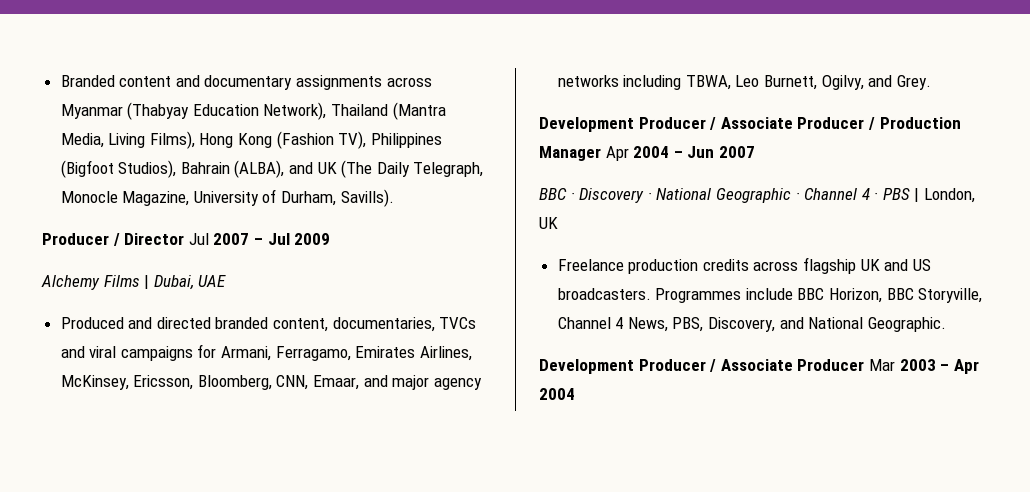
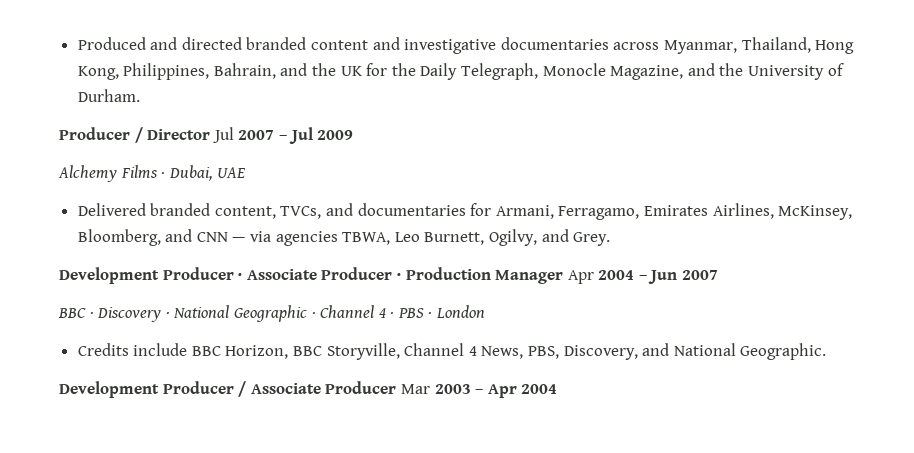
- Branded content and documentary assignments across Myanmar (Thabyay Education Network), Thailand (Mantra Media, Living Films), Hong Kong (Fashion TV), Philippines (Bigfoot Studios), Bahrain (ALBA), and UK (The Daily Telegraph, Monocle Magazine, University of Durham, Savills).
+ Produced and directed branded content and investigative documentaries across Myanmar, Thailand, Hong Kong, Philippines, Bahrain, and the UK for the Daily Telegraph, Monocle Magazine, and the University of Durham.
- Alchemy Films | Dubai, UAE
+ Alchemy Films · Dubai, UAE
- Produced and directed branded content, documentaries, TVCs and viral campaigns for Armani, Ferragamo, Emirates Airlines, McKinsey, Ericsson, Bloomberg, CNN, Emaar, and major agency networks including TBWA, Leo Burnett, Ogilvy, and Grey.
+ Delivered branded content, TVCs, and documentaries for Armani, Ferragamo, Emirates Airlines, McKinsey, Bloomberg, and CNN — via agencies TBWA, Leo Burnett, Ogilvy, and Grey.
- Development Producer / Associate Producer / Production Manager Apr 2004 – Jun 2007
+ Development Producer · Associate Producer · Production Manager Apr 2004 – Jun 2007
- BBC · Discovery · National Geographic · Channel 4 · PBS | London, UK
- Freelance production credits across flagship UK and US broadcasters. Programmes include BBC Horizon, BBC Storyville, Channel 4 News, PBS, Discovery, and National Geographic.
+ BBC · Discovery · National Geographic · Channel 4 · PBS · London
+ Credits include BBC Horizon, BBC Storyville, Channel 4 News, PBS, Discovery, and National Geographic.

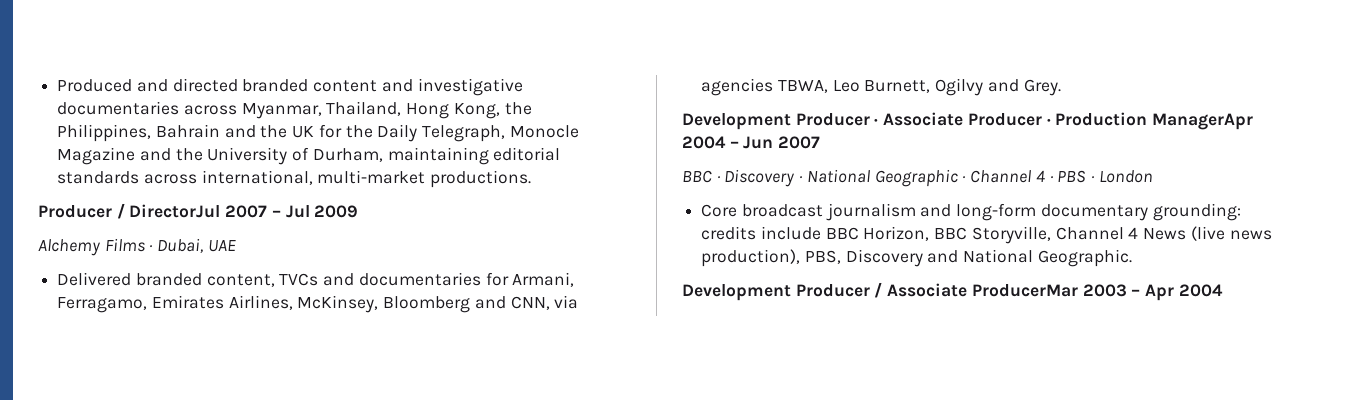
- Produced and directed branded content and investigative documentaries across Myanmar, Thailand, Hong Kong, Philippines, Bahrain, and the UK for the Daily Telegraph, Monocle Magazine, and the University of Durham.
- Producer / Director Jul 2007 – Jul 2009
+ Produced and directed branded content and investigative documentaries across Myanmar, Thailand, Hong Kong, the Philippines, Bahrain and the UK for the Daily Telegraph, Monocle Magazine and the University of Durham, maintaining editorial standards across international, multi-market productions.
+ Producer / DirectorJul 2007 – Jul 2009
- Delivered branded content, TVCs, and documentaries for Armani, Ferragamo, Emirates Airlines, McKinsey, Bloomberg, and CNN — via agencies TBWA, Leo Burnett, Ogilvy, and Grey.
+ Delivered branded content, TVCs and documentaries for Armani, Ferragamo, Emirates Airlines, McKinsey, Bloomberg and CNN, via agencies TBWA, Leo Burnett, Ogilvy and Grey.
- Development Producer · Associate Producer · Production Manager Apr 2004 – Jun 2007
+ Development Producer · Associate Producer · Production ManagerApr 2004 – Jun 2007
- Credits include BBC Horizon, BBC Storyville, Channel 4 News, PBS, Discovery, and National Geographic.
+ Core broadcast journalism and long-form documentary grounding: credits include BBC Horizon, BBC Storyville, Channel 4 News (live news production), PBS, Discovery and National Geographic.
- Development Producer / Associate Producer Mar 2003 – Apr 2004
+ Development Producer / Associate ProducerMar 2003 – Apr 2004

